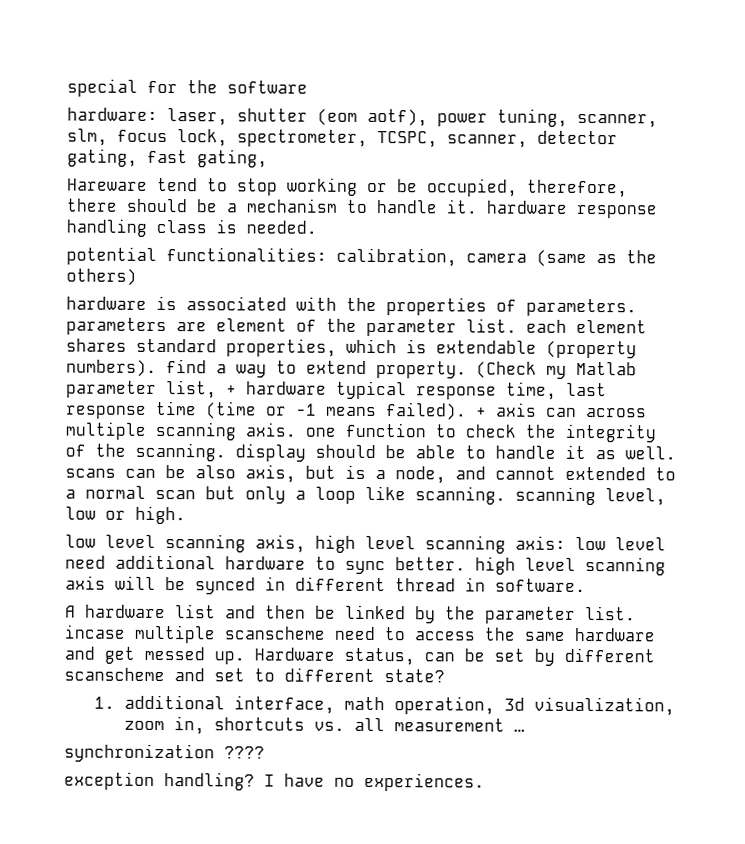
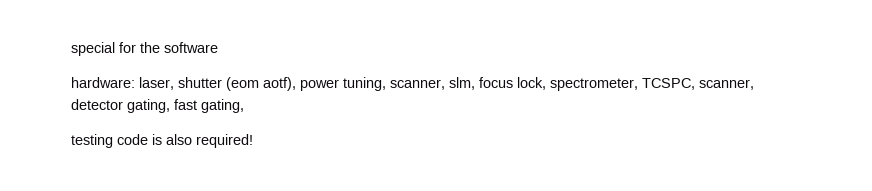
- Hareware tend to stop working or be occupied, therefore, there should be a mechanism to handle it. hardware response handling class is needed.
- potential functionalities: calibration, camera (same as the others)
- hardware is associated with the properties of parameters. parameters are element of the parameter list. each element shares standard properties, which is extendable (property numbers). find a way to extend property. (Check my Matlab parameter list, + hardware typical response time, last response time (time or -1 means failed). + axis can across multiple scanning axis. one function to check the integrity of the scanning. display should be able to handle it as well. scans can be also axis, but is a node, and cannot extended to a normal scan but only a loop like scanning. scanning level, low or high.
- low level scanning axis, high level scanning axis: low level need additional hardware to sync better. high level scanning axis will be synced in different thread in software.
- A hardware list and then be linked by the parameter list. incase multiple scanscheme need to access the same hardware and get messed up. Hardware status, can be set by different scanscheme and set to different state?
- 1. additional interface, math operation, 3d visualization, zoom in, shortcuts vs. all measurement …
- synchronization ????
- exception handling? I have no experiences.
+ testing code is also required!

